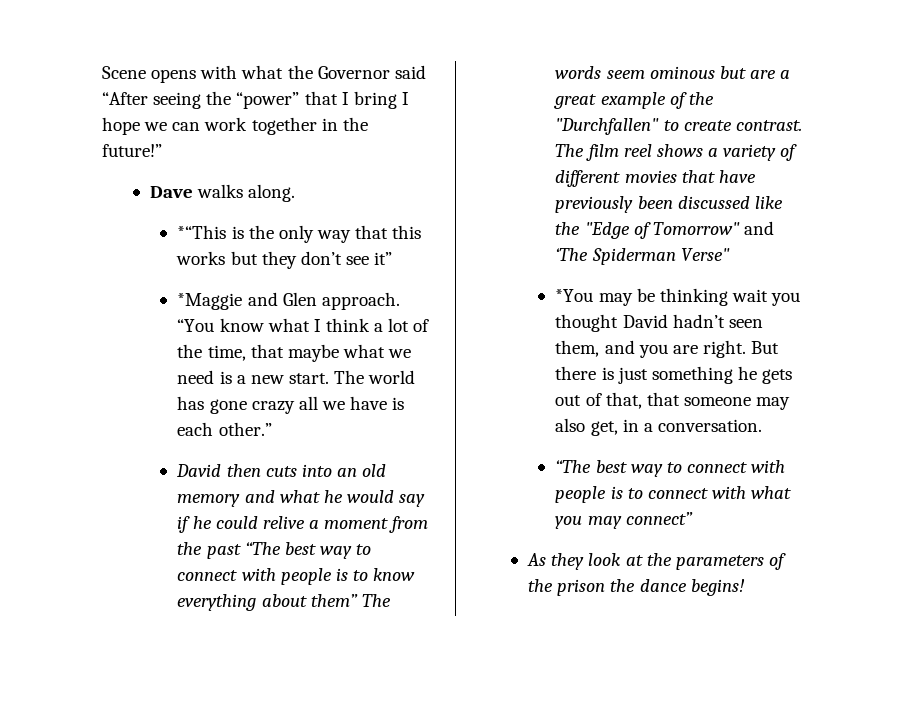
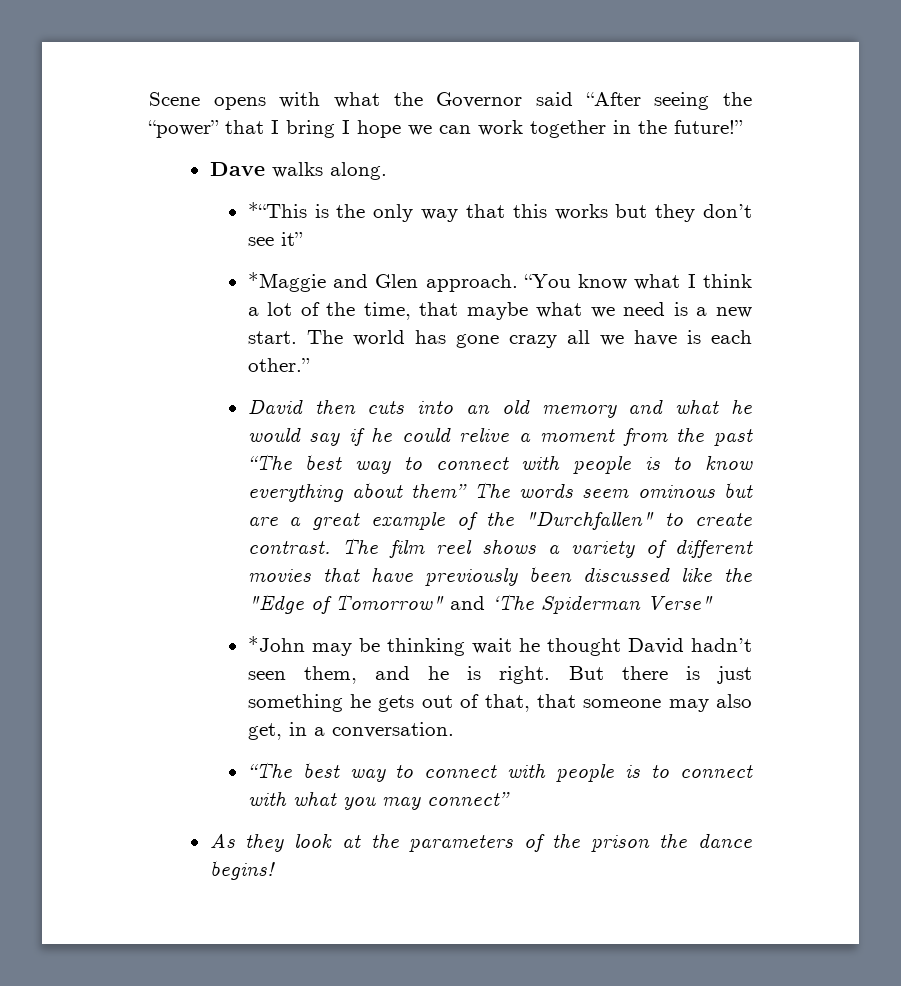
- *You may be thinking wait you thought David hadn’t seen them, and you are right.
+ *John may be thinking wait he thought David hadn’t seen them, and he is right.

